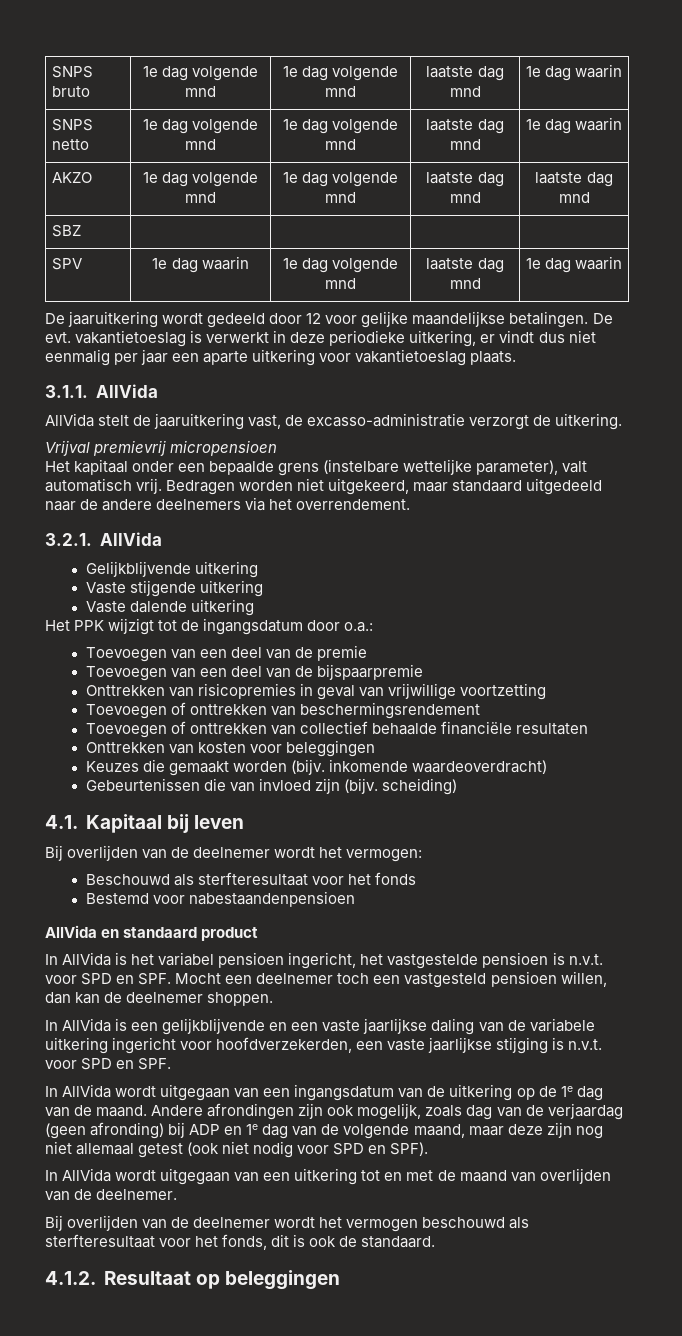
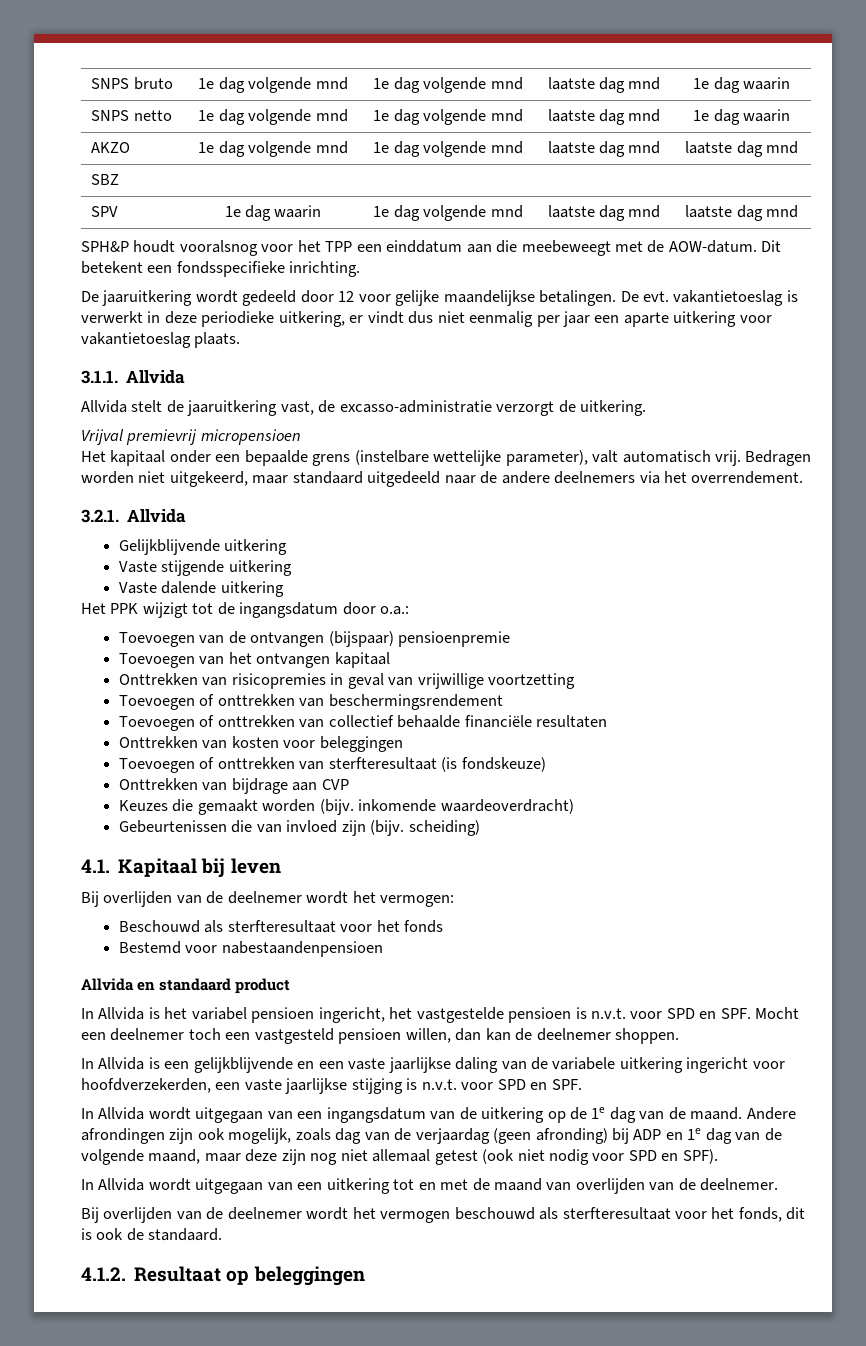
- SPV | 1e dag waarin | 1e dag volgende mnd | laatste dag mnd | 1e dag waarin
+ SPV | 1e dag waarin | 1e dag volgende mnd | laatste dag mnd | laatste dag mnd
+ SPH&P houdt vooralsnog voor het TPP een einddatum aan die meebeweegt met de AOW-datum. Dit betekent een fondsspecifieke inrichting.
- 3.1.1. AllVida
- AllVida stelt de jaaruitkering vast, de excasso-administratie verzorgt de uitkering.
+ 3.1.1. Allvida
+ Allvida stelt de jaaruitkering vast, de excasso-administratie verzorgt de uitkering.
- 3.2.1. AllVida
+ 3.2.1. Allvida
- Toevoegen van een deel van de premie
- Toevoegen van een deel van de bijspaarpremie
+ Toevoegen van de ontvangen (bijspaar) pensioenpremie
+ Toevoegen van het ontvangen kapitaal
+ Toevoegen of onttrekken van sterfteresultaat (is fondskeuze)
+ Onttrekken van bijdrage aan CVP
- AllVida en standaard product
+ Allvida en standaard product
- In AllVida is het variabel pensioen ingericht, het vastgestelde pensioen is n.v.t. voor SPD en SPF. Mocht een deelnemer toch een vastgesteld pensioen willen, dan kan de deelnemer shoppen.
+ In Allvida is het variabel pensioen ingericht, het vastgestelde pensioen is n.v.t. voor SPD en SPF. Mocht een deelnemer toch een vastgesteld pensioen willen, dan kan de deelnemer shoppen.
- In AllVida is een gelijkblijvende en een vaste jaarlijkse daling van de variabele uitkering ingericht voor hoofdverzekerden, een vaste jaarlijkse stijging is n.v.t. voor SPD en SPF.
+ In Allvida is een gelijkblijvende en een vaste jaarlijkse daling van de variabele uitkering ingericht voor hoofdverzekerden, een vaste jaarlijkse stijging is n.v.t. voor SPD en SPF.
- In AllVida wordt uitgegaan van een ingangsdatum van de uitkering op de 1e dag van de maand.
+ In Allvida wordt uitgegaan van een ingangsdatum van de uitkering op de 1e dag van de maand.
- In AllVida wordt uitgegaan van een uitkering tot en met de maand van overlijden van de deelnemer.
+ In Allvida wordt uitgegaan van een uitkering tot en met de maand van overlijden van de deelnemer.

